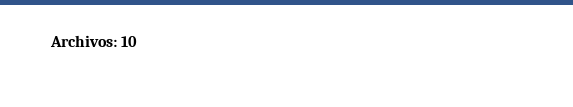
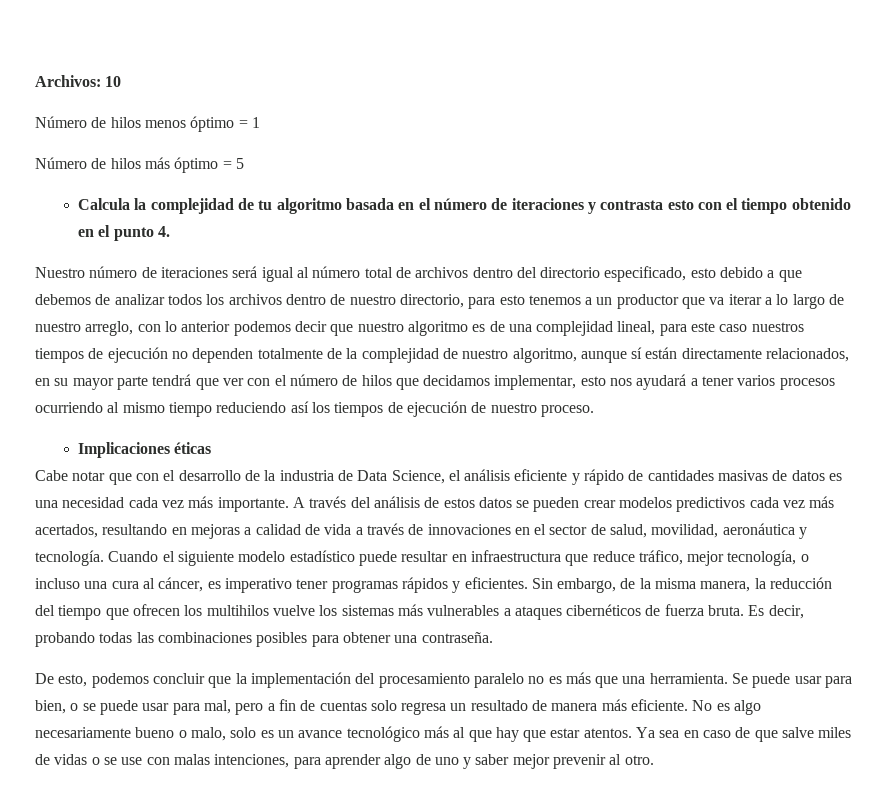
+ Número de hilos menos óptimo = 1
+ Número de hilos más óptimo = 5
+ Calcula la complejidad de tu algoritmo basada en el número de iteraciones y contrasta esto con el tiempo obtenido en el punto 4.
+ Nuestro número de iteraciones será igual al número total de archivos dentro del directorio especificado, esto debido a que debemos de analizar todos los archivos dentro de nuestro directorio, para esto tenemos a un productor que va iterar a lo largo de nuestro arreglo, con lo anterior podemos decir que nuestro algoritmo es de una complejidad lineal, para este caso nuestros tiempos de ejecución no dependen totalmente de la complejidad de nuestro algoritmo, aunque sí están directamente relacionados, en su mayor parte tendrá que ver con el número de hilos que decidamos implementar, esto nos ayudará a tener varios procesos ocurriendo al mismo tiempo reduciendo así los tiempos de ejecución de nuestro proceso.
+ Implicaciones éticas
+ Cabe notar que con el desarrollo de la industria de Data Science, el análisis eficiente y rápido de cantidades masivas de datos es una necesidad cada vez más importante. A través del análisis de estos datos se pueden crear modelos predictivos cada vez más acertados, resultando en mejoras a calidad de vida a través de innovaciones en el sector de salud, movilidad, aeronáutica y tecnología. Cuando el siguiente modelo estadístico puede resultar en infraestructura que reduce tráfico, mejor tecnología, o incluso una cura al cáncer, es imperativo tener programas rápidos y eficientes. Sin embargo, de la misma manera, la reducción del tiempo que ofrecen los multihilos vuelve los sistemas más vulnerables a ataques cibernéticos de fuerza bruta. Es decir, probando todas las combinaciones posibles para obtener una contraseña.
+ De esto, podemos concluir que la implementación del procesamiento paralelo no es más que una herramienta. Se puede usar para bien, o se puede usar para mal, pero a fin de cuentas solo regresa un resultado de manera más eficiente. No es algo necesariamente bueno o malo, solo es un avance tecnológico más al que hay que estar atentos. Ya sea en caso de que salve miles de vidas o se use con malas intenciones, para aprender algo de uno y saber mejor prevenir al otro.

